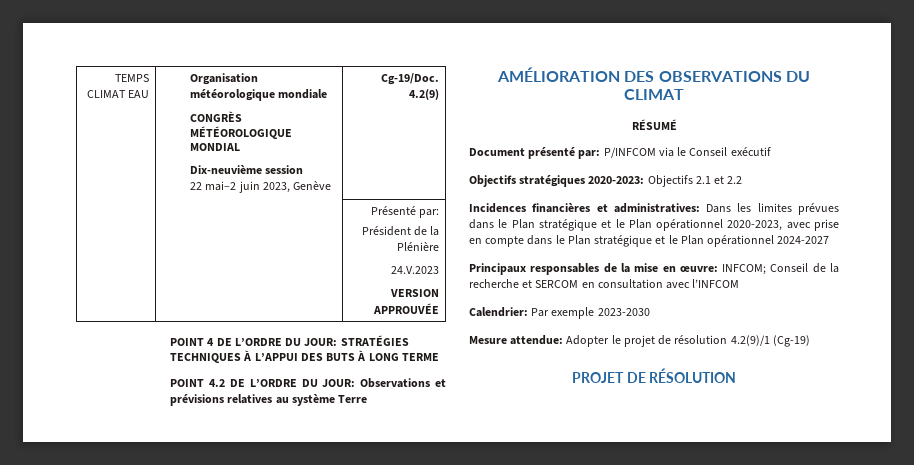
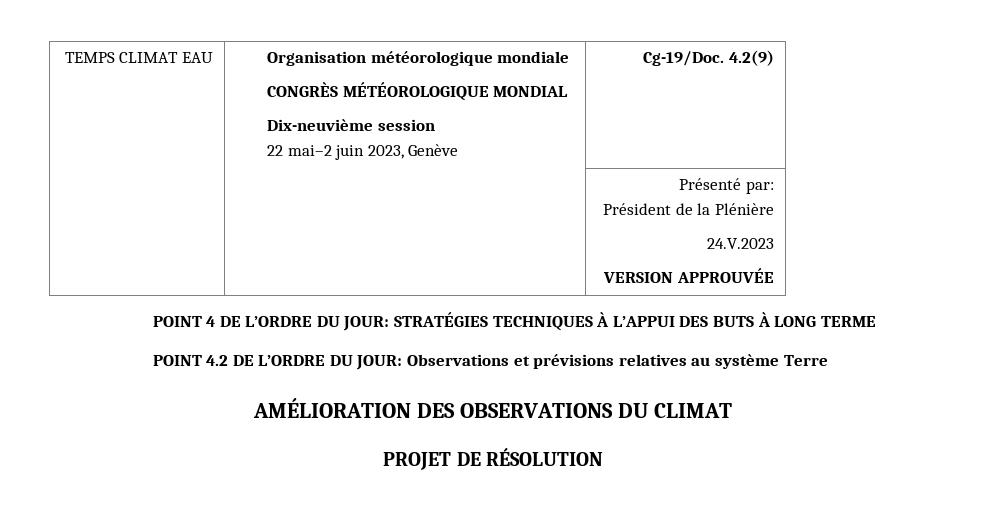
- RÉSUMÉ
- Document présenté par: P/INFCOM via le Conseil exécutif
- Objectifs stratégiques 2020-2023: Objectifs 2.1 et 2.2
- Incidences financières et administratives: Dans les limites prévues dans le Plan stratégique et le Plan opérationnel 2020-2023, avec prise en compte dans le Plan stratégique et le Plan opérationnel 2024-2027
- Principaux responsables de la mise en œuvre: INFCOM; Conseil de la recherche et SERCOM en consultation avec l’INFCOM
- Calendrier: Par exemple 2023-2030
- Mesure attendue: Adopter le projet de résolution 4.2(9)/1 (Cg-19)

